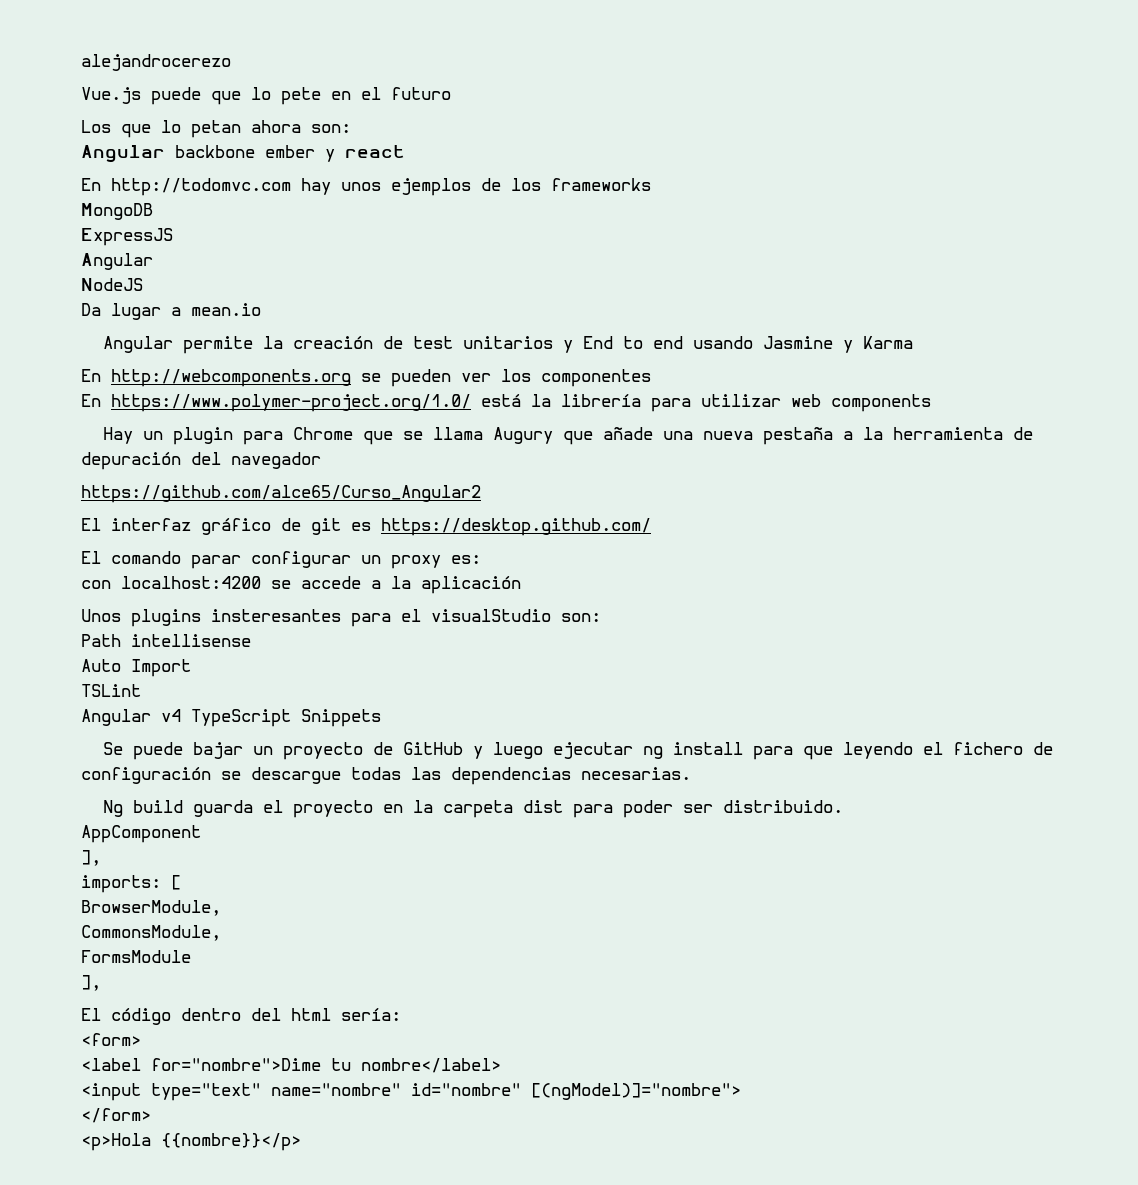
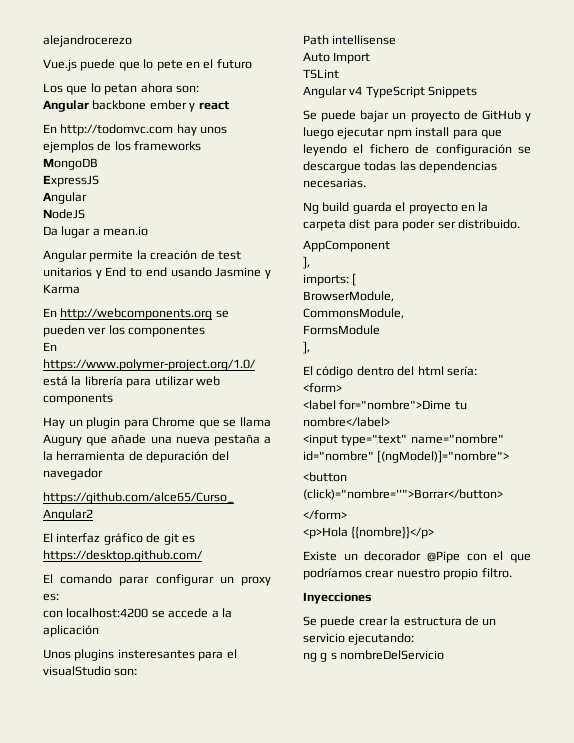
- Se puede bajar un proyecto de GitHub y luego ejecutar ng install para que leyendo el fichero de configuración se descargue todas las dependencias necesarias.
+ Se puede bajar un proyecto de GitHub y luego ejecutar npm install para que leyendo el fichero de configuración se descargue todas las dependencias necesarias.
+ <button (click)="nombre=''">Borrar</button>
+ Existe un decorador @Pipe con el que podríamos crear nuestro propio filtro.
+ Inyecciones
+ Se puede crear la estructura de un servicio ejecutando:
+ ng g s nombreDelServicio

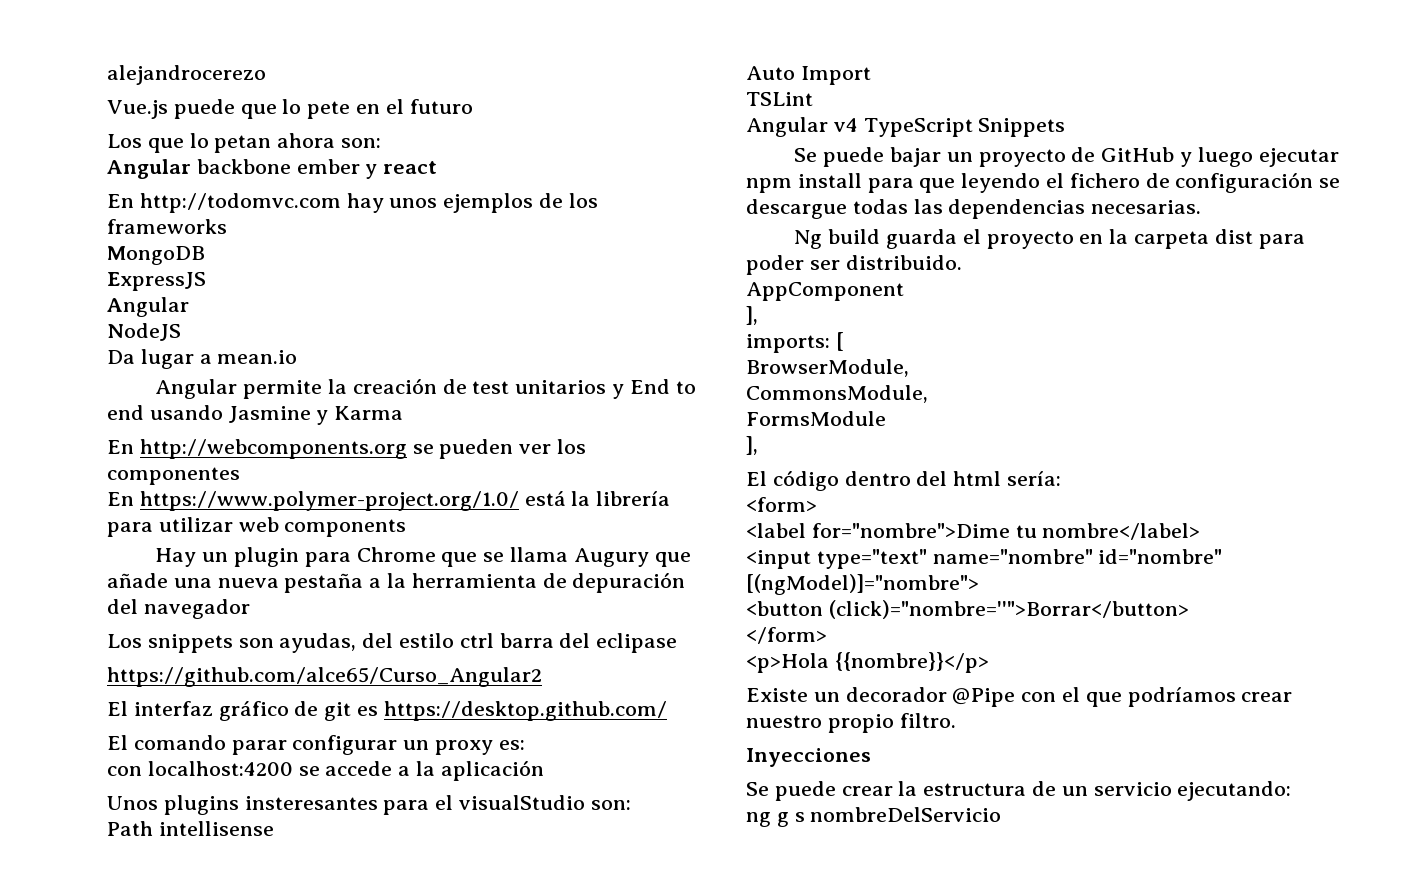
+ Los snippets son ayudas, del estilo ctrl barra del eclipase

